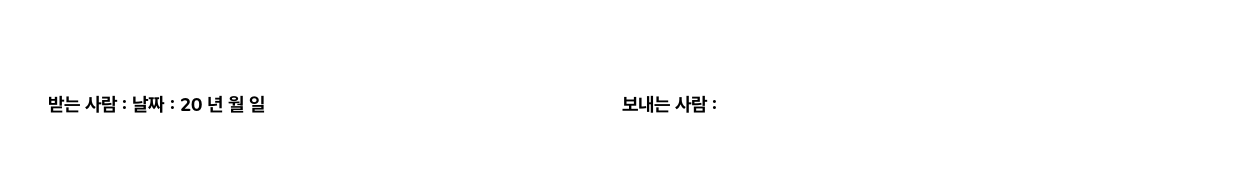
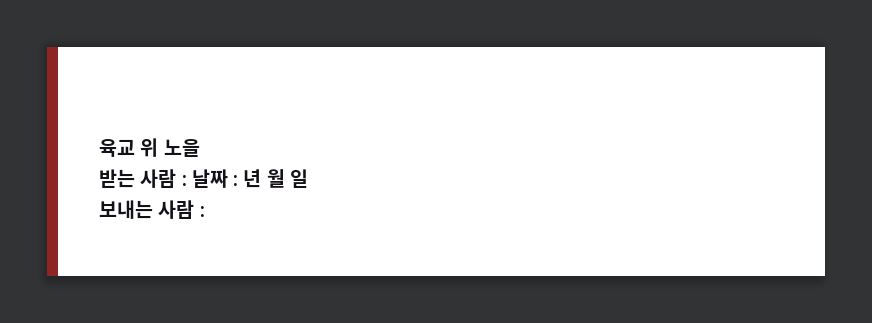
+ 육교 위 노을
- 받는 사람 : 날짜 : 20 년 월 일
+ 받는 사람 : 날짜 : 년 월 일

